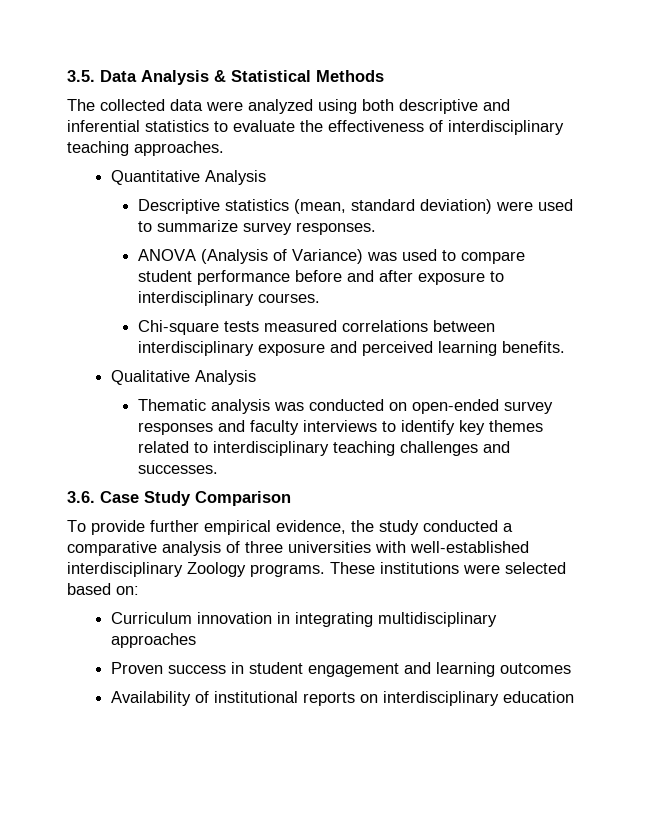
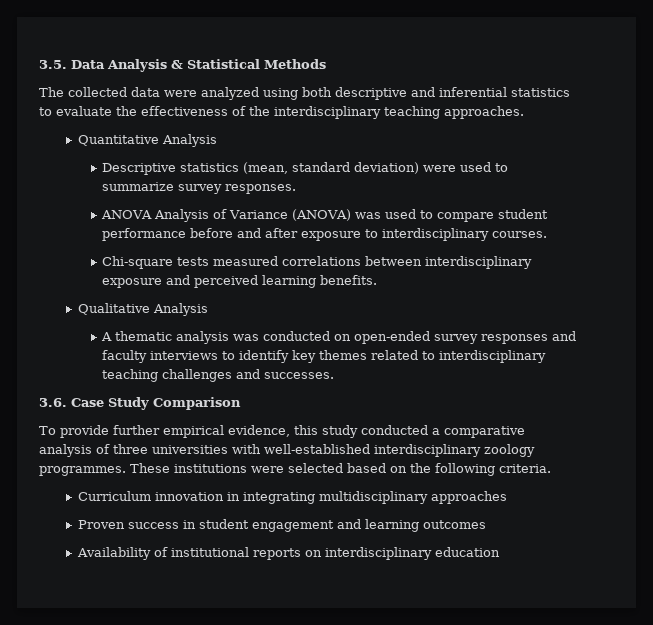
- The collected data were analyzed using both descriptive and inferential statistics to evaluate the effectiveness of interdisciplinary teaching approaches.
+ The collected data were analyzed using both descriptive and inferential statistics to evaluate the effectiveness of the interdisciplinary teaching approaches.
- ANOVA (Analysis of Variance) was used to compare student performance before and after exposure to interdisciplinary courses.
+ ANOVA Analysis of Variance (ANOVA) was used to compare student performance before and after exposure to interdisciplinary courses.
- Thematic analysis was conducted on open-ended survey responses and faculty interviews to identify key themes related to interdisciplinary teaching challenges and successes.
+ A thematic analysis was conducted on open-ended survey responses and faculty interviews to identify key themes related to interdisciplinary teaching challenges and successes.
- To provide further empirical evidence, the study conducted a comparative analysis of three universities with well-established interdisciplinary Zoology programs.
+ To provide further empirical evidence, this study conducted a comparative analysis of three universities with well-established interdisciplinary zoology programmes.
- These institutions were selected based on:
+ These institutions were selected based on the following criteria.

